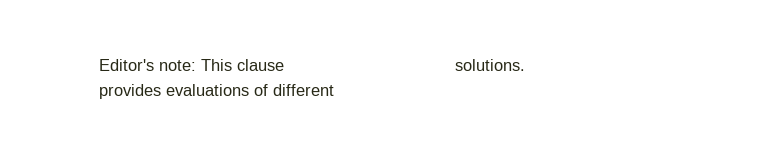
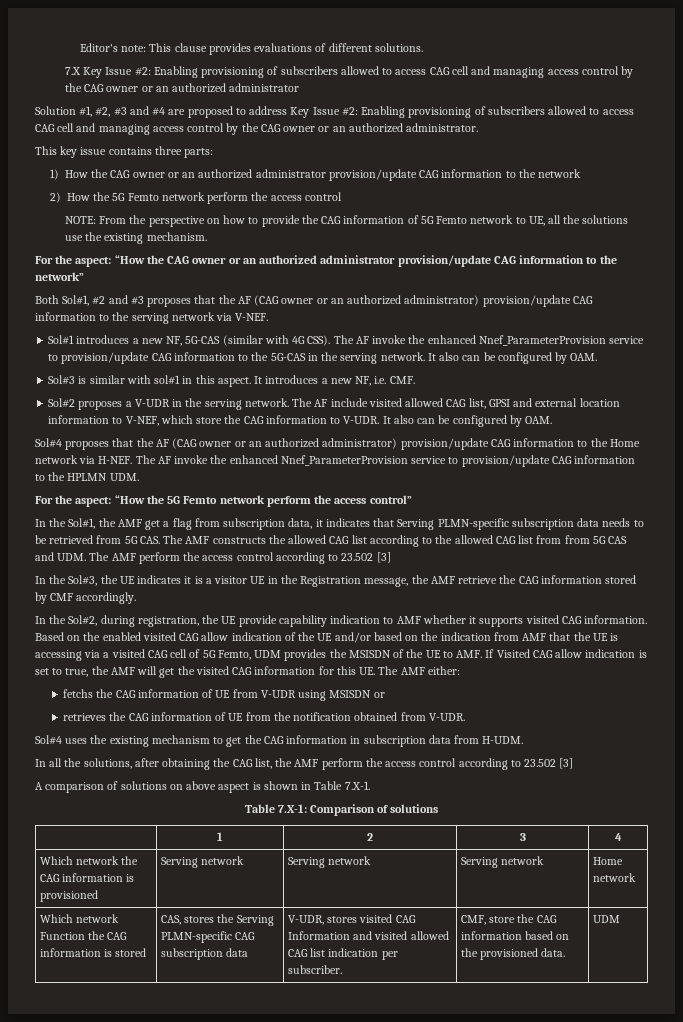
+ 7.X Key Issue #2: Enabling provisioning of subscribers allowed to access CAG cell and managing access control by the CAG owner or an authorized administrator
+ Solution #1, #2, #3 and #4 are proposed to address Key Issue #2: Enabling provisioning of subscribers allowed to access CAG cell and managing access control by the CAG owner or an authorized administrator.
+ This key issue contains three parts:
+ 1) How the CAG owner or an authorized administrator provision/update CAG information to the network
+ 2) How the 5G Femto network perform the access control
+ NOTE: From the perspective on how to provide the CAG information of 5G Femto network to UE, all the solutions use the existing mechanism.
+ For the aspect: “How the CAG owner or an authorized administrator provision/update CAG information to the network”
+ Both Sol#1, #2 and #3 proposes that the AF (CAG owner or an authorized administrator) provision/update CAG information to the serving network via V-NEF.
+ Sol#1 introduces a new NF, 5G-CAS (similar with 4G CSS). The AF invoke the enhanced Nnef_ParameterProvision service to provision/update CAG information to the 5G-CAS in the serving network. It also can be configured by OAM.
+ Sol#3 is similar with sol#1 in this aspect. It introduces a new NF, i.e. CMF.
+ Sol#2 proposes a V-UDR in the serving network. The AF include visited allowed CAG list, GPSI and external location information to V-NEF, which store the CAG information to V-UDR. It also can be configured by OAM.
+ Sol#4 proposes that the AF (CAG owner or an authorized administrator) provision/update CAG information to the Home network via H-NEF. The AF invoke the enhanced Nnef_ParameterProvision service to provision/update CAG information to the HPLMN UDM.
+ For the aspect: “How the 5G Femto network perform the access control”
+ In the Sol#1, the AMF get a flag from subscription data, it indicates that Serving PLMN-specific subscription data needs to be retrieved from 5G CAS. The AMF constructs the allowed CAG list according to the allowed CAG list from from 5G CAS and UDM. The AMF perform the access control according to 23.502 [3]
+ In the Sol#3, the UE indicates it is a visitor UE in the Registration message, the AMF retrieve the CAG information stored by CMF accordingly.
+ In the Sol#2, during registration, the UE provide capability indication to AMF whether it supports visited CAG information. Based on the enabled visited CAG allow indication of the UE and/or based on the indication from AMF that the UE is accessing via a visited CAG cell of 5G Femto, UDM provides the MSISDN of the UE to AMF. If Visited CAG allow indication is set to true, the AMF will get the visited CAG information for this UE. The AMF either:
+ fetchs the CAG information of UE from V-UDR using MSISDN or
+ retrieves the CAG information of UE from the notification obtained from V-UDR.
+ Sol#4 uses the existing mechanism to get the CAG information in subscription data from H-UDM.
+ In all the solutions, after obtaining the CAG list, the AMF perform the access control according to 23.502 [3]
+ A comparison of solutions on above aspect is shown in Table 7.X-1.
+ Table 7.X-1: Comparison of solutions
+ | 1 | 2 | 3 | 4
+ Which network the CAG information is provisioned | Serving network | Serving network | Serving network | Home network
+ Which network Function the CAG information is stored | CAS, stores the Serving PLMN-specific CAG subscription data | V-UDR, stores visited CAG Information and visited allowed CAG list indication per subscriber. | CMF, store the CAG information based on the provisioned data. | UDM

